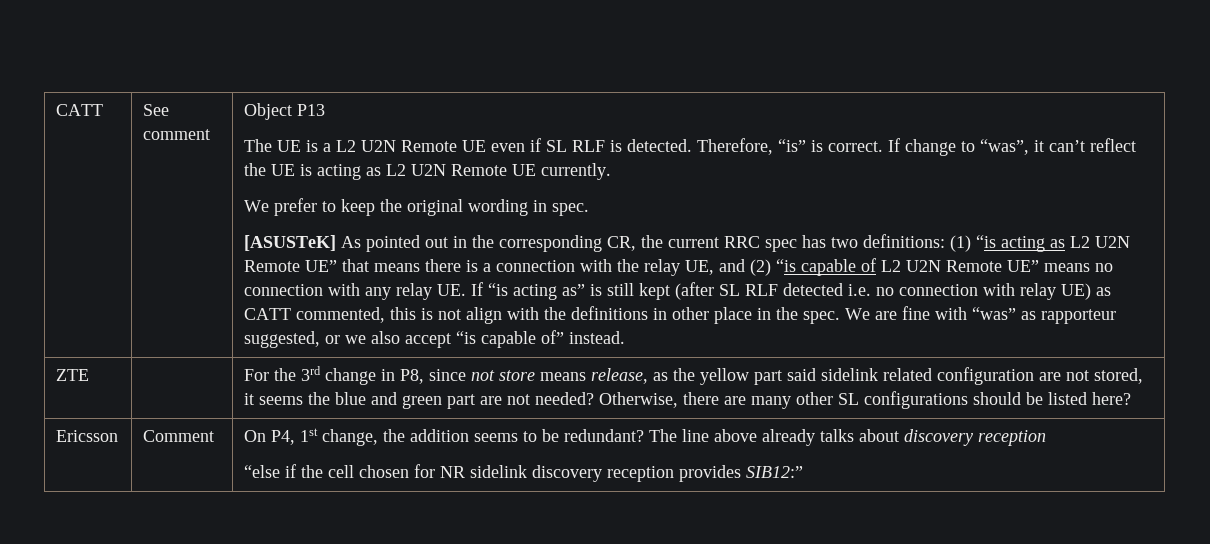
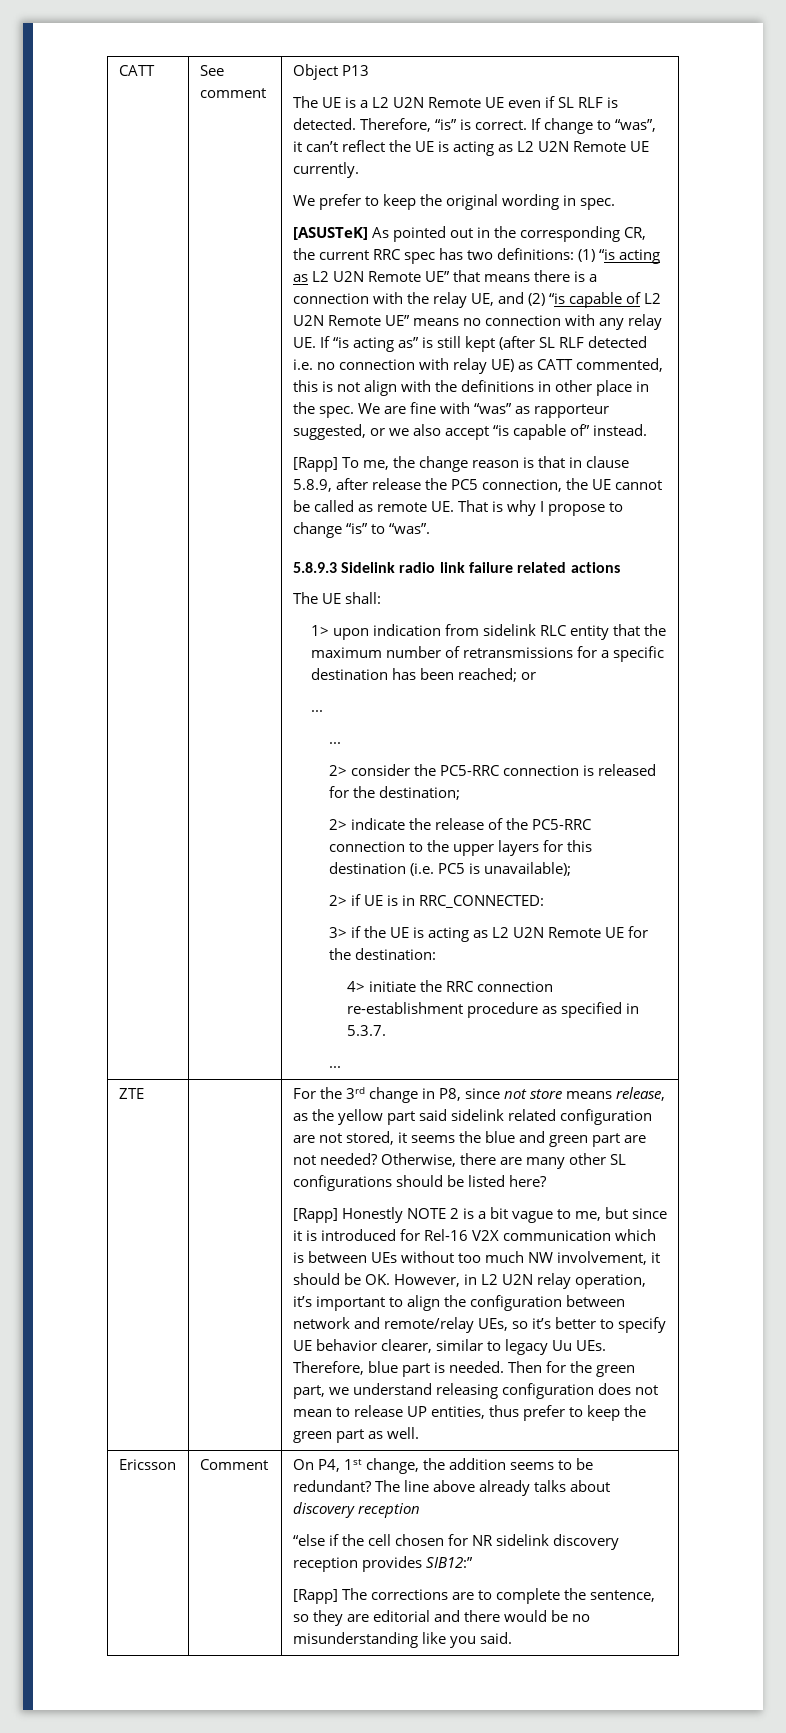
+ [Rapp] To me, the change reason is that in clause 5.8.9, after release the PC5 connection, the UE cannot be called as remote UE. That is why I propose to change “is” to “was”.
+ 5.8.9.3 Sidelink radio link failure related actions
+ The UE shall:
+ 1> upon indication from sidelink RLC entity that the maximum number of retransmissions for a specific destination has been reached; or
+ ...
+ ...
+ 2> consider the PC5-RRC connection is released for the destination;
+ 2> indicate the release of the PC5-RRC connection to the upper layers for this destination (i.e. PC5 is unavailable);
+ 2> if UE is in RRC_CONNECTED:
+ 3> if the UE is acting as L2 U2N Remote UE for the destination:
+ 4> initiate the RRC connection re-establishment procedure as specified in 5.3.7.
+ ...
+ [Rapp] Honestly NOTE 2 is a bit vague to me, but since it is introduced for Rel-16 V2X communication which is between UEs without too much NW involvement, it should be OK. However, in L2 U2N relay operation, it’s important to align the configuration between network and remote/relay UEs, so it’s better to specify UE behavior clearer, similar to legacy Uu UEs. Therefore, blue part is needed. Then for the green part, we understand releasing configuration does not mean to release UP entities, thus prefer to keep the green part as well.
+ [Rapp] The corrections are to complete the sentence, so they are editorial and there would be no misunderstanding like you said.

